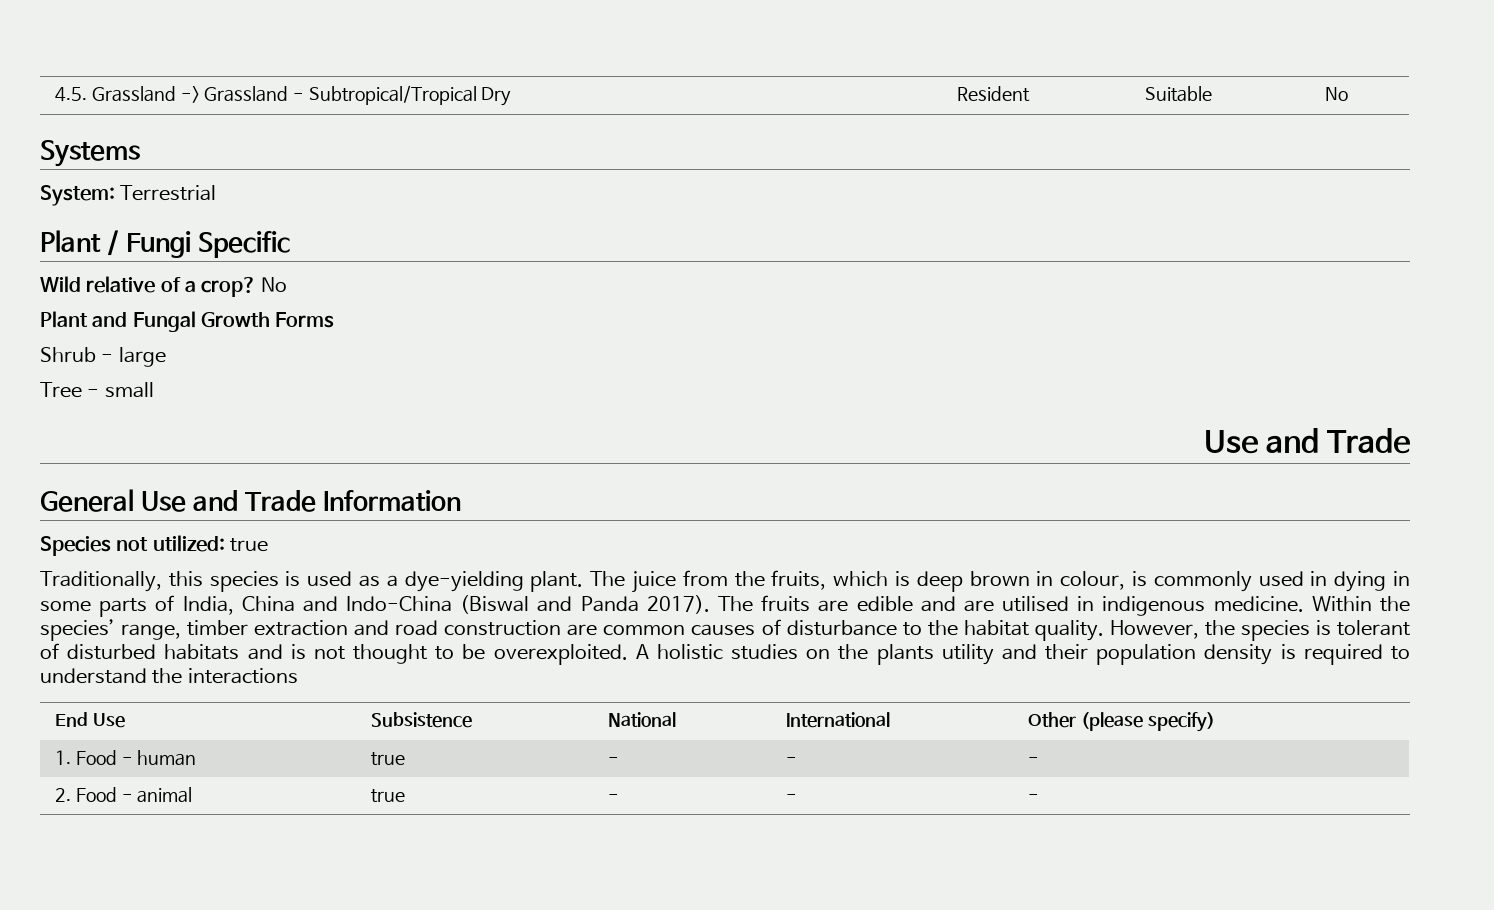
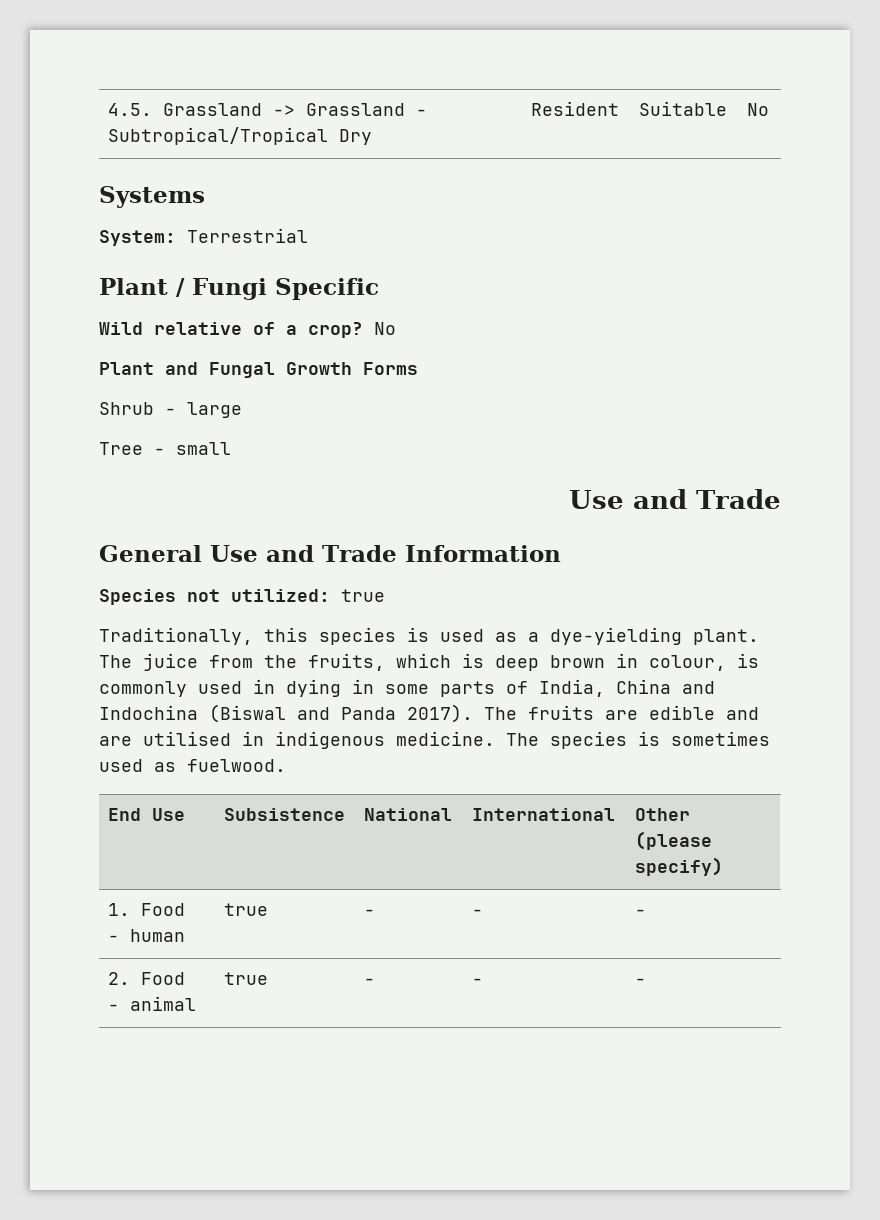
- The juice from the fruits, which is deep brown in colour, is commonly used in dying in some parts of India, China and Indo-China (Biswal and Panda 2017).
+ The juice from the fruits, which is deep brown in colour, is commonly used in dying in some parts of India, China and Indochina (Biswal and Panda 2017).
- Within the species’ range, timber extraction and road construction are common causes of disturbance to the habitat quality. However, the species is tolerant of disturbed habitats and is not thought to be overexploited. A holistic studies on the plants utility and their population density is required to understand the interactions
+ The species is sometimes used as fuelwood.

